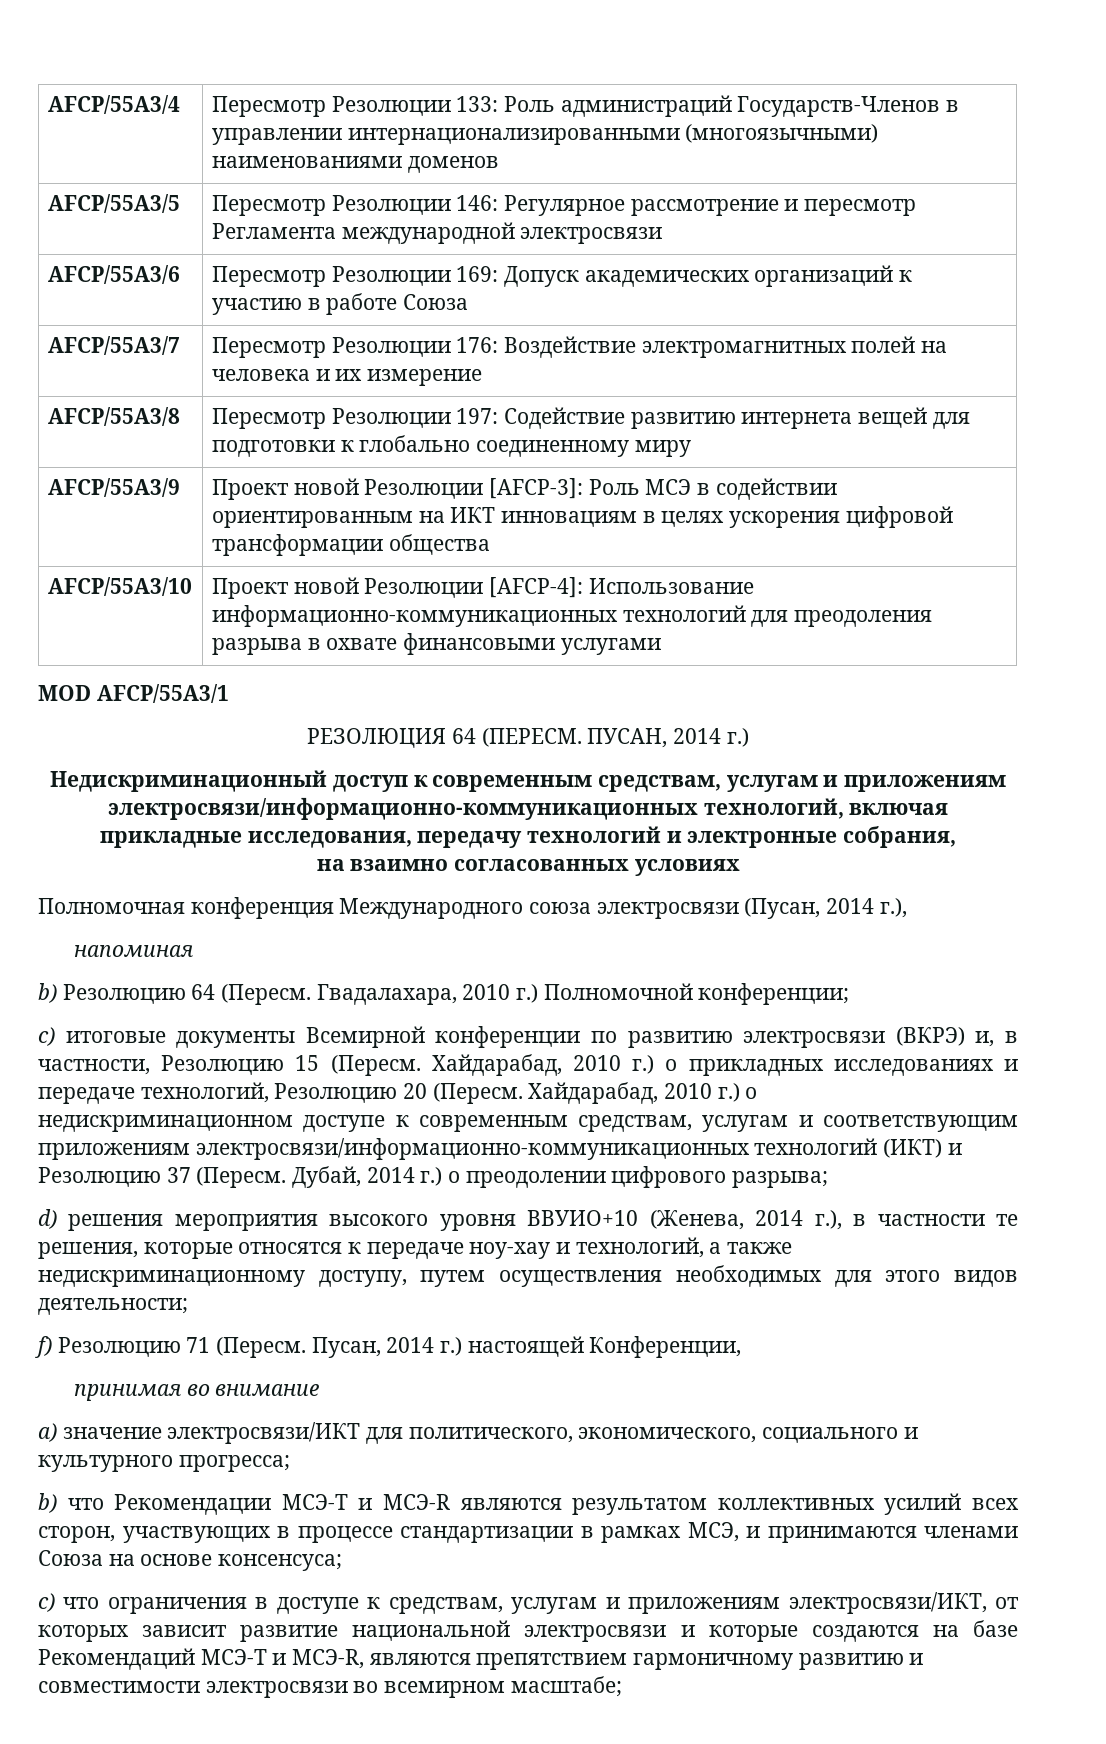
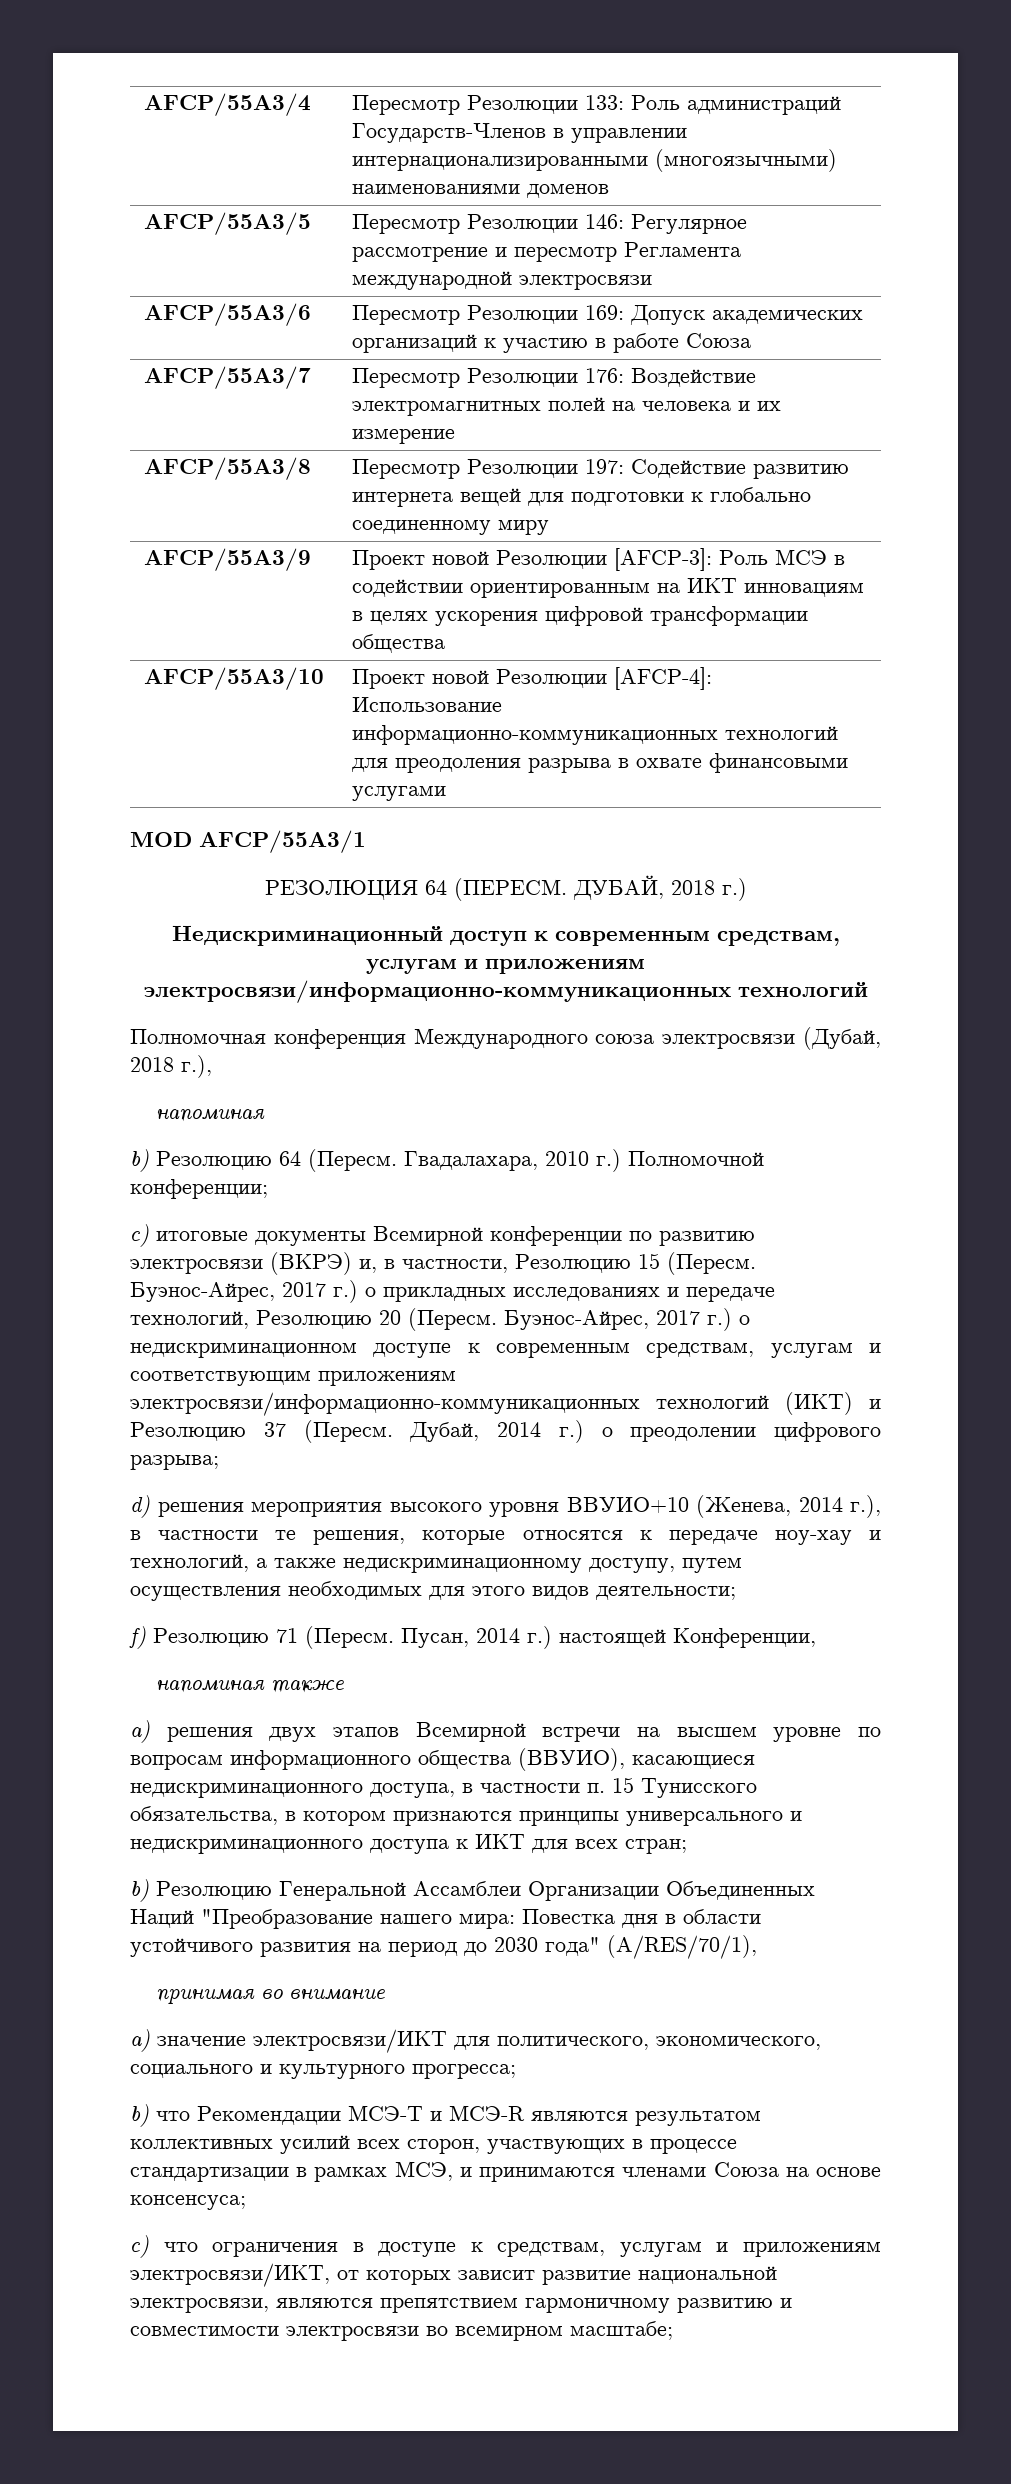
- ПУСАН, 2014 г.)
+ ДУБАЙ, 2018 г.)
- Недискриминационный доступ к современным средствам, услугам и приложениям электросвязи/информационно-коммуникационных технологий, включая прикладные исследования, передачу технологий и электронные собрания,
- на взаимно согласованных условиях
+ Недискриминационный доступ к современным средствам, услугам и приложениям электросвязи/информационно-коммуникационных технологий
- Полномочная конференция Международного союза электросвязи (Пусан, 2014 г.),
+ Полномочная конференция Международного союза электросвязи (Дубай, 2018 г.),
- Хайдарабад, 2010 г.) о прикладных исследованиях и передаче технологий, Резолюцию 20 (Пересм.
+ Буэнос-Айрес, 2017 г.) о прикладных исследованиях и передаче технологий, Резолюцию 20 (Пересм.
- Хайдарабад, 2010 г.) о недискриминационном доступе к современным средствам, услугам и соответствующим приложениям электросвязи/информационно-коммуникационных технологий (ИКТ) и Резолюцию 37 (Пересм.
+ Буэнос-Айрес, 2017 г.) о недискриминационном доступе к современным средствам, услугам и соответствующим приложениям электросвязи/информационно-коммуникационных технологий (ИКТ) и Резолюцию 37 (Пересм.
+ напоминая также
+ a) решения двух этапов Всемирной встречи на высшем уровне по вопросам информационного общества (ВВУИО), касающиеся недискриминационного доступа, в частности п. 15 Тунисского обязательства, в котором признаются принципы универсального и недискриминационного доступа к ИКТ для всех стран;
+ b) Резолюцию Генеральной Ассамблеи Организации Объединенных Наций "Преобразование нашего мира: Повестка дня в области устойчивого развития на период до 2030 года" (A/RES/70/1),
- с) что ограничения в доступе к средствам, услугам и приложениям электросвязи/ИКТ, от которых зависит развитие национальной электросвязи и которые создаются на базе Рекомендаций МСЭ-Т и МСЭ-R, являются препятствием гармоничному развитию и совместимости электросвязи во всемирном масштабе;
+ с) что ограничения в доступе к средствам, услугам и приложениям электросвязи/ИКТ, от которых зависит развитие национальной электросвязи, являются препятствием гармоничному развитию и совместимости электросвязи во всемирном масштабе;

